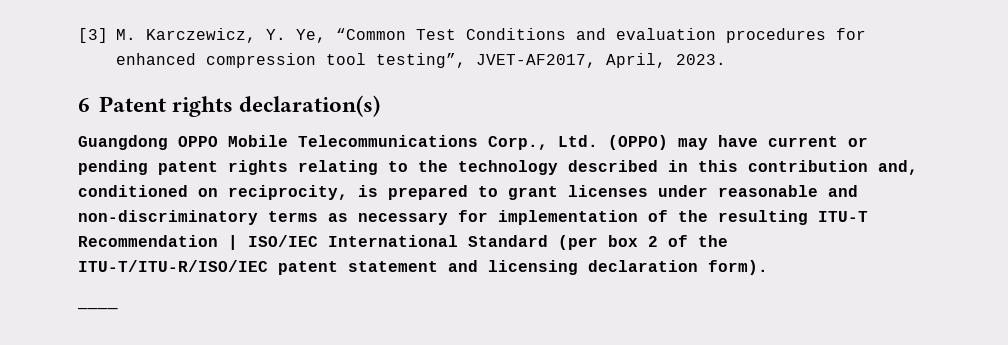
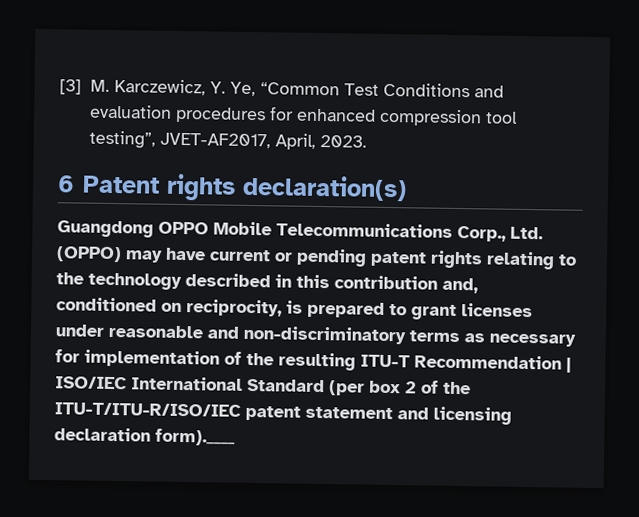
- Guangdong OPPO Mobile Telecommunications Corp., Ltd. (OPPO) may have current or pending patent rights relating to the technology described in this contribution and, conditioned on reciprocity, is prepared to grant licenses under reasonable and non-discriminatory terms as necessary for implementation of the resulting ITU-T Recommendation | ISO/IEC International Standard (per box 2 of the ITU-T/ITU-R/ISO/IEC patent statement and licensing declaration form).
- ____
+ Guangdong OPPO Mobile Telecommunications Corp., Ltd. (OPPO) may have current or pending patent rights relating to the technology described in this contribution and, conditioned on reciprocity, is prepared to grant licenses under reasonable and non-discriminatory terms as necessary for implementation of the resulting ITU-T Recommendation | ISO/IEC International Standard (per box 2 of the ITU-T/ITU-R/ISO/IEC patent statement and licensing declaration form).____

